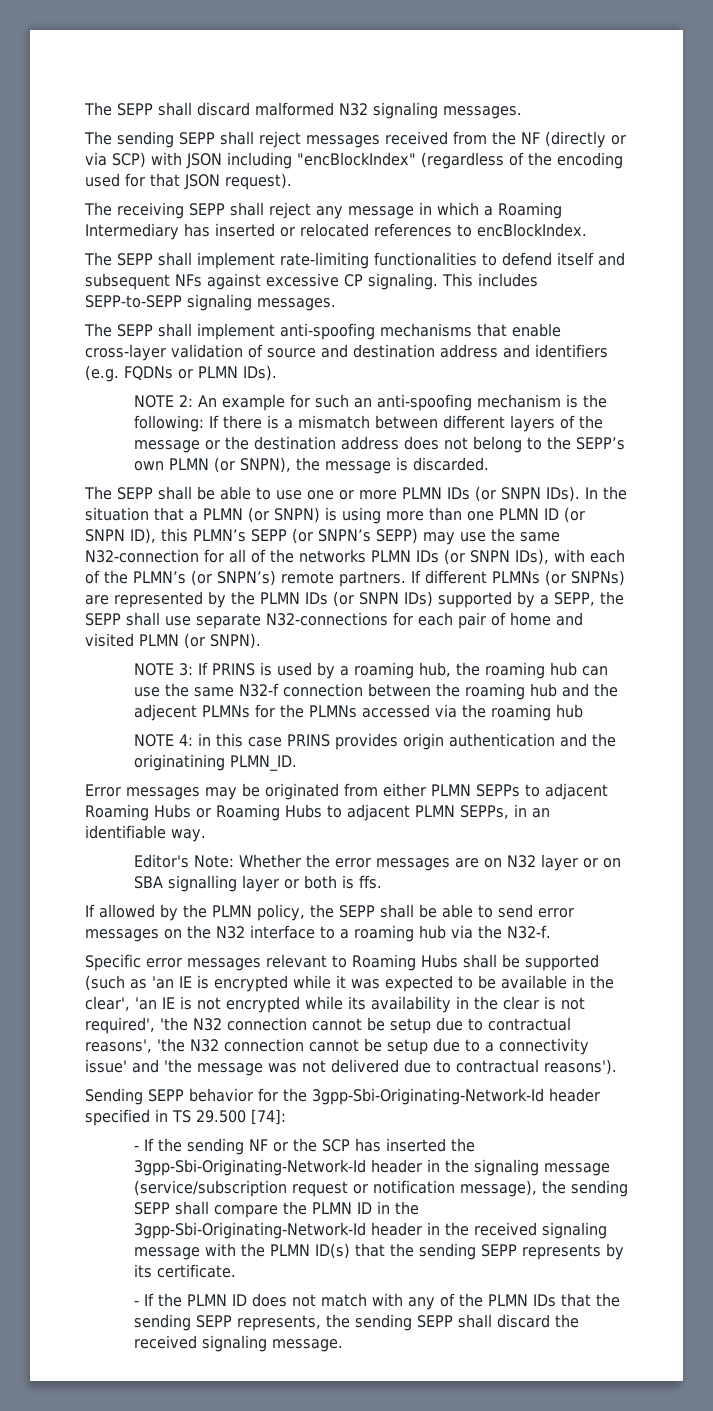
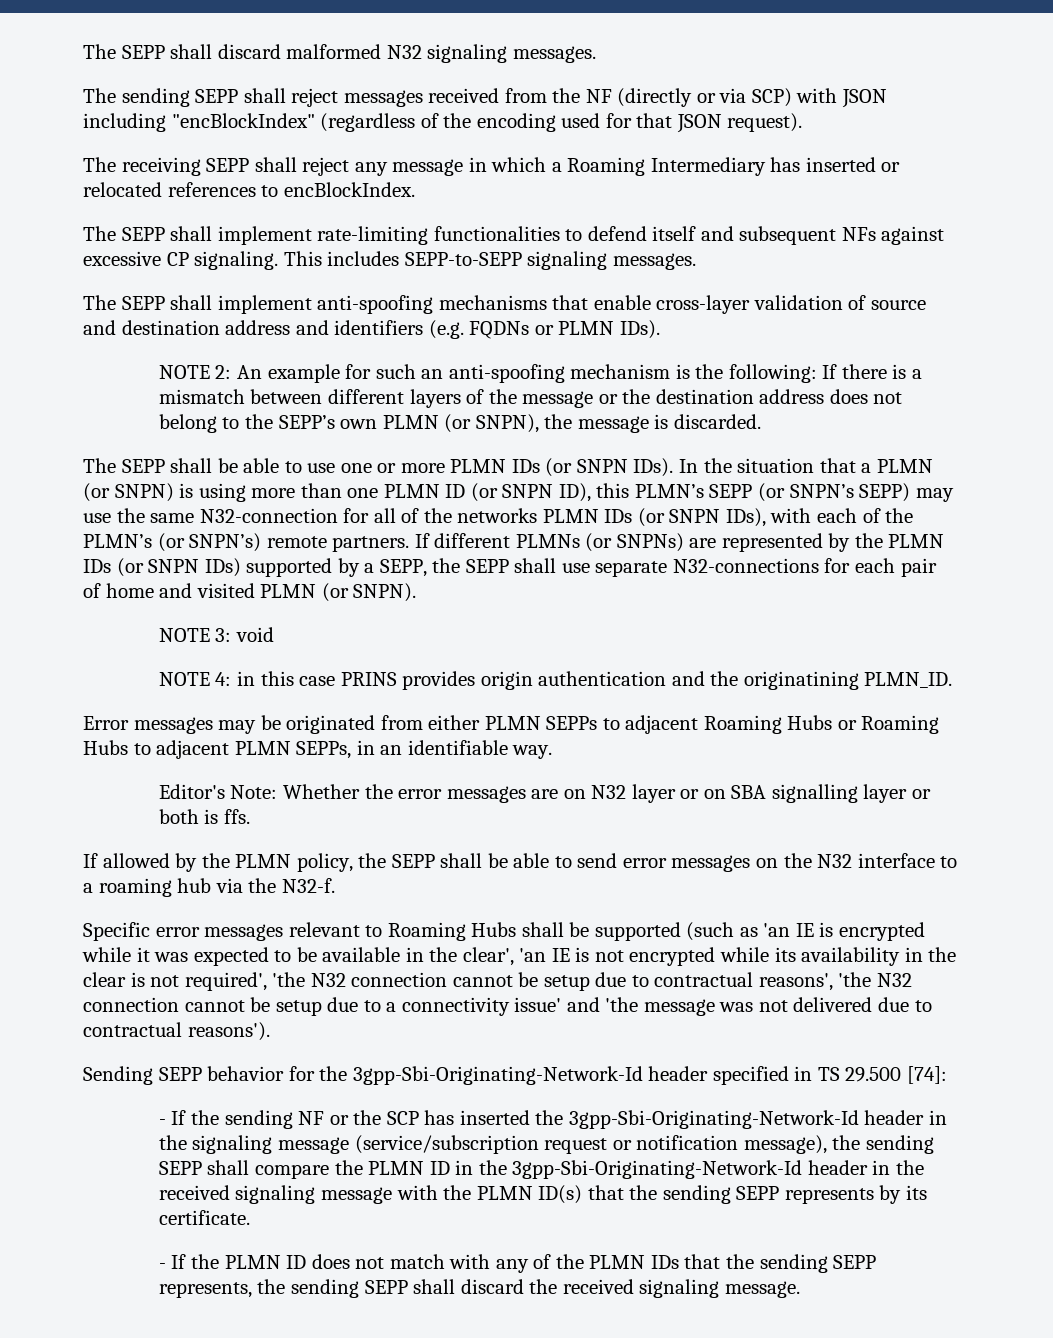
- NOTE 3: If PRINS is used by a roaming hub, the roaming hub can use the same N32-f connection between the roaming hub and the adjecent PLMNs for the PLMNs accessed via the roaming hub
+ NOTE 3: void

